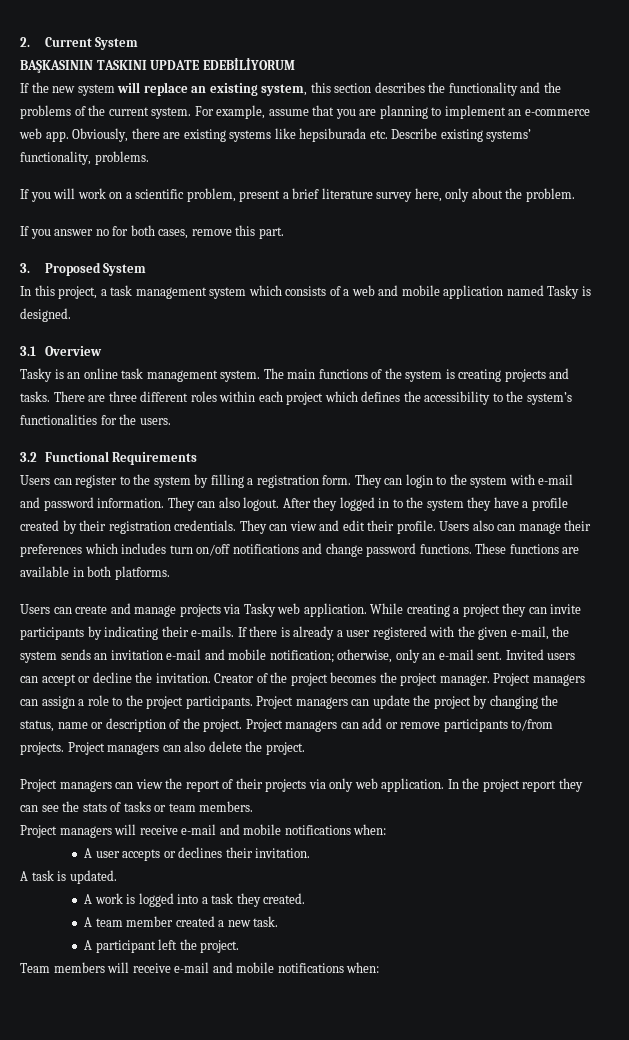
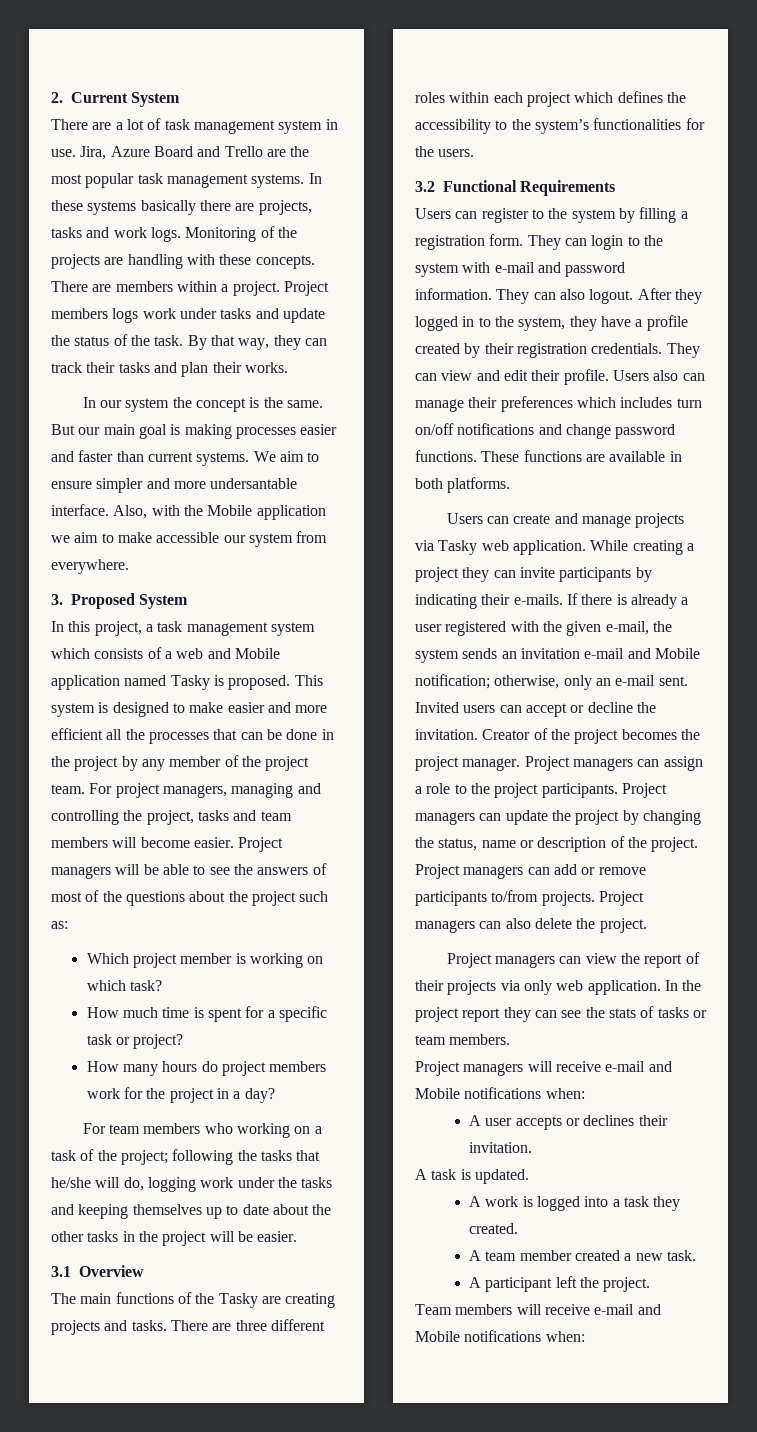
- BAŞKASININ TASKINI UPDATE EDEBİLİYORUM
- If the new system will replace an existing system, this section describes the functionality and the problems of the current system. For example, assume that you are planning to implement an e-commerce web app. Obviously, there are existing systems like hepsiburada etc. Describe existing systems’ functionality, problems.
- If you will work on a scientific problem, present a brief literature survey here, only about the problem.
- If you answer no for both cases, remove this part.
+ There are a lot of task management system in use. Jira, Azure Board and Trello are the most popular task management systems. In these systems basically there are projects, tasks and work logs. Monitoring of the projects are handling with these concepts. There are members within a project. Project members logs work under tasks and update the status of the task. By that way, they can track their tasks and plan their works.
+ In our system the concept is the same. But our main goal is making processes easier and faster than current systems. We aim to ensure simpler and more undersantable interface. Also, with the Mobile application we aim to make accessible our system from everywhere.
- In this project, a task management system which consists of a web and mobile application named Tasky is designed.
+ In this project, a task management system which consists of a web and Mobile application named Tasky is proposed. This system is designed to make easier and more efficient all the processes that can be done in the project by any member of the project team. For project managers, managing and controlling the project, tasks and team members will become easier. Project managers will be able to see the answers of most of the questions about the project such as:
+ Which project member is working on which task?
+ How much time is spent for a specific task or project?
+ How many hours do project members work for the project in a day?
+ For team members who working on a task of the project; following the tasks that he/she will do, logging work under the tasks and keeping themselves up to date about the other tasks in the project will be easier.
  3.1 Overview
- Tasky is an online task management system. The main functions of the system is creating projects and tasks.
+ The main functions of the Tasky are creating projects and tasks.
- After they logged in to the system they have a profile created by their registration credentials.
+ After they logged in to the system, they have a profile created by their registration credentials.
- If there is already a user registered with the given e-mail, the system sends an invitation e-mail and mobile notification; otherwise, only an e-mail sent.
+ If there is already a user registered with the given e-mail, the system sends an invitation e-mail and Mobile notification; otherwise, only an e-mail sent.
- Project managers will receive e-mail and mobile notifications when:
+ Project managers will receive e-mail and Mobile notifications when:
- Team members will receive e-mail and mobile notifications when:
+ Team members will receive e-mail and Mobile notifications when:

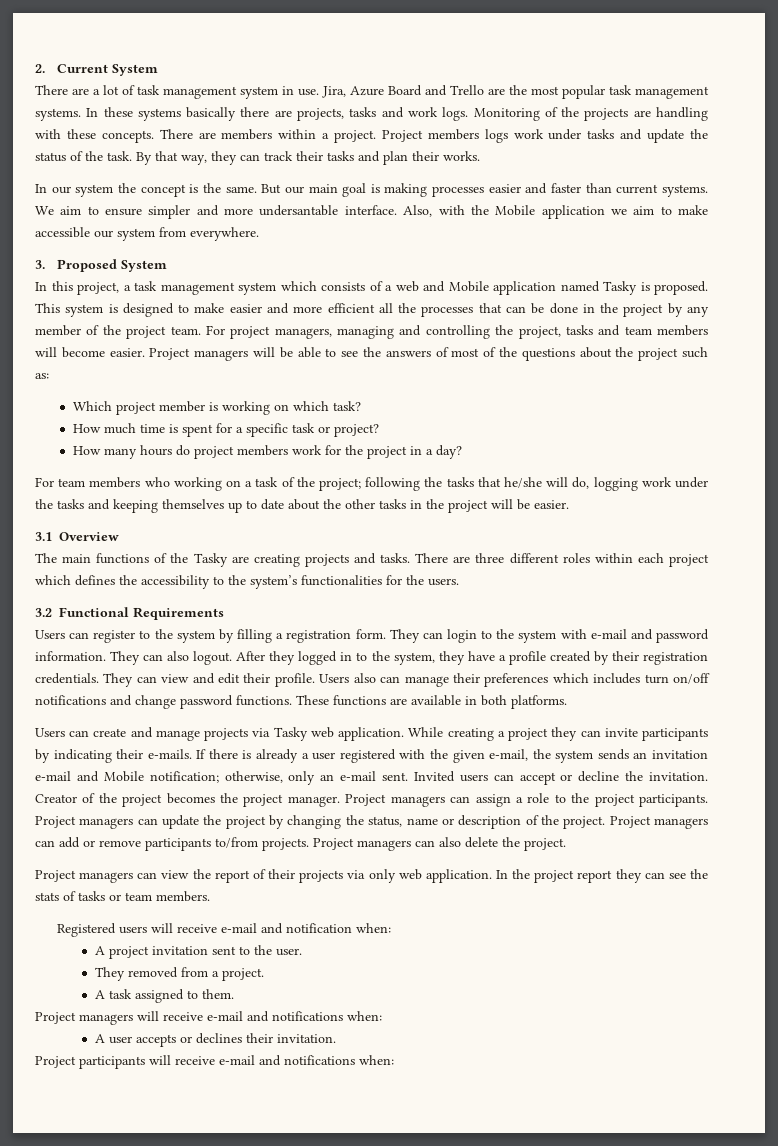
+ Registered users will receive e-mail and notification when:
+ A project invitation sent to the user.
+ They removed from a project.
+ A task assigned to them.
- Project managers will receive e-mail and Mobile notifications when:
+ Project managers will receive e-mail and notifications when:
- A task is updated.
- A work is logged into a task they created.
- A team member created a new task.
- A participant left the project.
- Team members will receive e-mail and Mobile notifications when:
+ Project participants will receive e-mail and notifications when:

